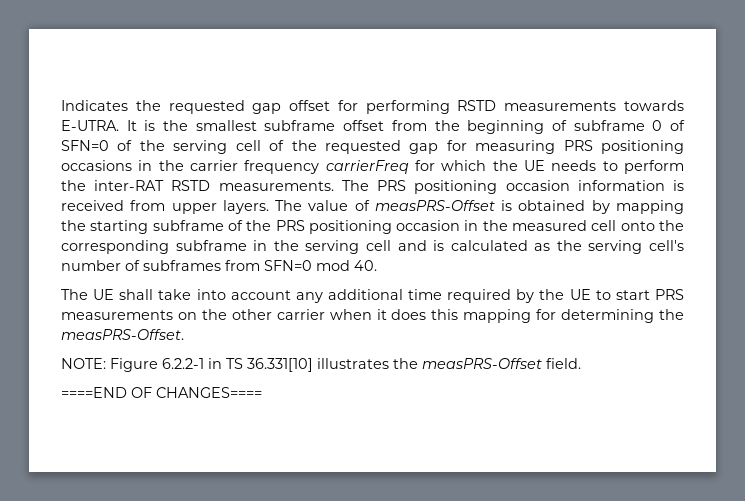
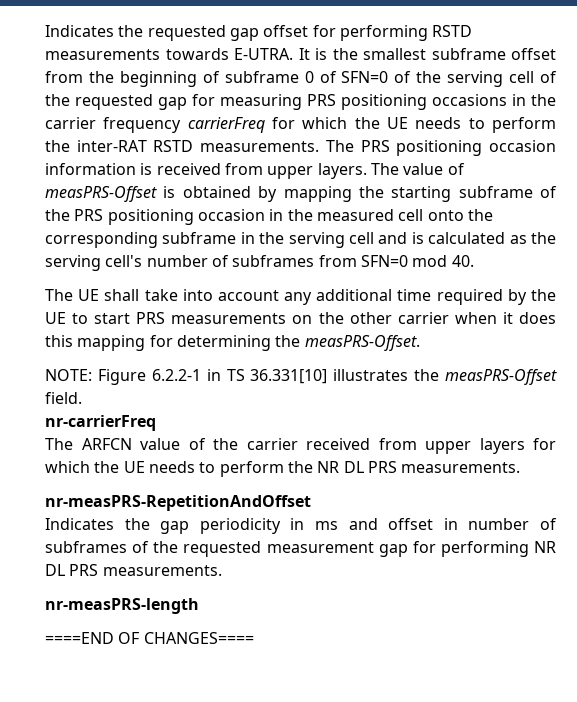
+ nr-carrierFreq
+ The ARFCN value of the carrier received from upper layers for which the UE needs to perform the NR DL PRS measurements.
+ nr-measPRS-RepetitionAndOffset
+ Indicates the gap periodicity in ms and offset in number of subframes of the requested measurement gap for performing NR DL PRS measurements.
+ nr-measPRS-length

